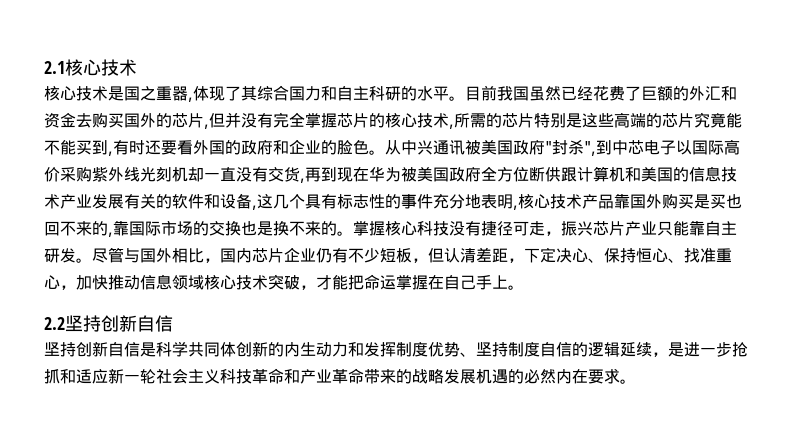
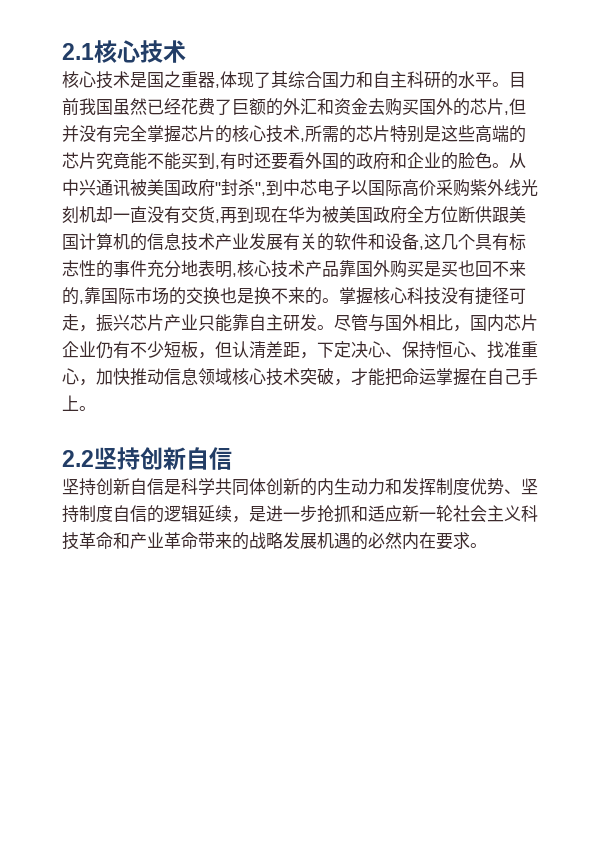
- 从中兴通讯被美国政府"封杀",到中芯电子以国际高价采购紫外线光刻机却一直没有交货,再到现在华为被美国政府全方位断供跟计算机和美国的信息技术产业发展有关的软件和设备,这几个具有标志性的事件充分地表明,核心技术产品靠国外购买是买也回不来的,靠国际市场的交换也是换不来的。
+ 从中兴通讯被美国政府"封杀",到中芯电子以国际高价采购紫外线光刻机却一直没有交货,再到现在华为被美国政府全方位断供跟美国计算机的信息技术产业发展有关的软件和设备,这几个具有标志性的事件充分地表明,核心技术产品靠国外购买是买也回不来的,靠国际市场的交换也是换不来的。

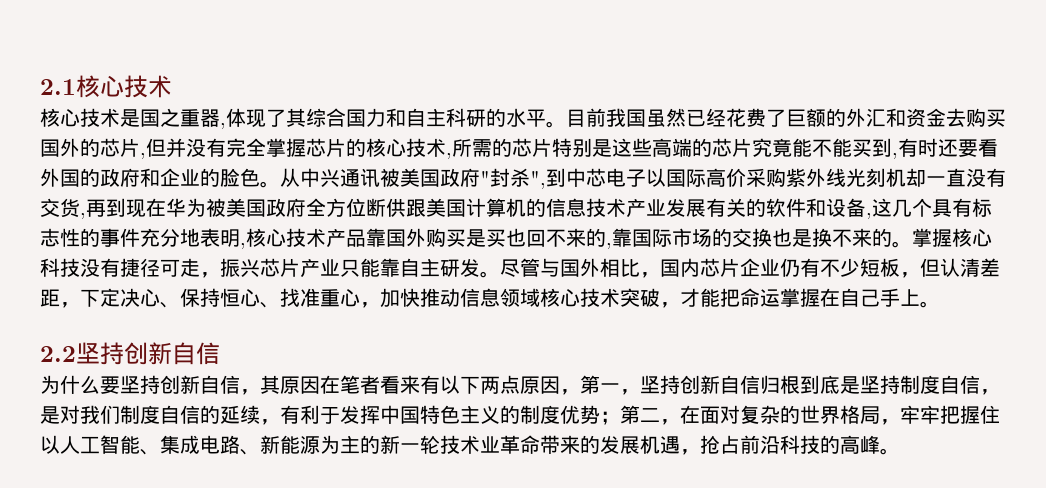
- 坚持创新自信是科学共同体创新的内生动力和发挥制度优势、坚持制度自信的逻辑延续，是进一步抢抓和适应新一轮社会主义科技革命和产业革命带来的战略发展机遇的必然内在要求。
+ 为什么要坚持创新自信，其原因在笔者看来有以下两点原因，第一，坚持创新自信归根到底是坚持制度自信，是对我们制度自信的延续，有利于发挥中国特色主义的制度优势；第二，在面对复杂的世界格局，牢牢把握住以人工智能、集成电路、新能源为主的新一轮技术业革命带来的发展机遇，抢占前沿科技的高峰。

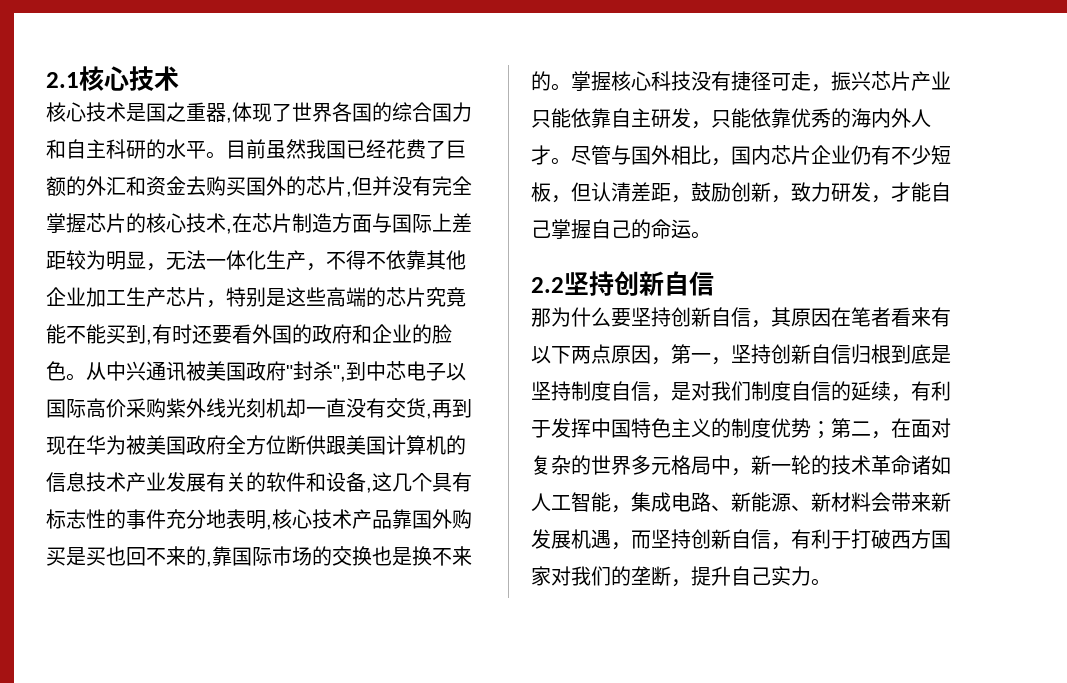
- 核心技术是国之重器,体现了其综合国力和自主科研的水平。
+ 核心技术是国之重器,体现了世界各国的综合国力和自主科研的水平。
- 目前我国虽然已经花费了巨额的外汇和资金去购买国外的芯片,但并没有完全掌握芯片的核心技术,所需的芯片特别是这些高端的芯片究竟能不能买到,有时还要看外国的政府和企业的脸色。
+ 目前虽然我国已经花费了巨额的外汇和资金去购买国外的芯片,但并没有完全掌握芯片的核心技术,在芯片制造方面与国际上差距较为明显，无法一体化生产，不得不依靠其他企业加工生产芯片，特别是这些高端的芯片究竟能不能买到,有时还要看外国的政府和企业的脸色。
- 掌握核心科技没有捷径可走，振兴芯片产业只能靠自主研发。
+ 掌握核心科技没有捷径可走，振兴芯片产业只能依靠自主研发，只能依靠优秀的海内外人才。
- 尽管与国外相比，国内芯片企业仍有不少短板，但认清差距，下定决心、保持恒心、找准重心，加快推动信息领域核心技术突破，才能把命运掌握在自己手上。
+ 尽管与国外相比，国内芯片企业仍有不少短板，但认清差距，鼓励创新，致力研发，才能自己掌握自己的命运。
- 为什么要坚持创新自信，其原因在笔者看来有以下两点原因，第一，坚持创新自信归根到底是坚持制度自信，是对我们制度自信的延续，有利于发挥中国特色主义的制度优势；第二，在面对复杂的世界格局，牢牢把握住以人工智能、集成电路、新能源为主的新一轮技术业革命带来的发展机遇，抢占前沿科技的高峰。
+ 那为什么要坚持创新自信，其原因在笔者看来有以下两点原因，第一，坚持创新自信归根到底是坚持制度自信，是对我们制度自信的延续，有利于发挥中国特色主义的制度优势；第二，在面对复杂的世界多元格局中，新一轮的技术革命诸如人工智能，集成电路、新能源、新材料会带来新发展机遇，而坚持创新自信，有利于打破西方国家对我们的垄断，提升自己实力。

